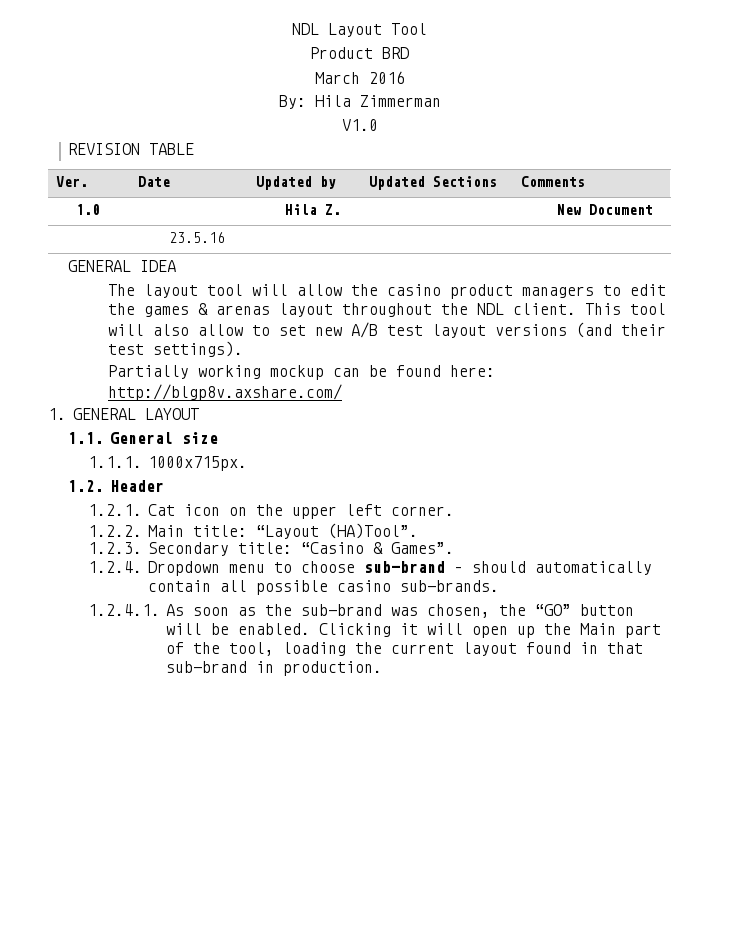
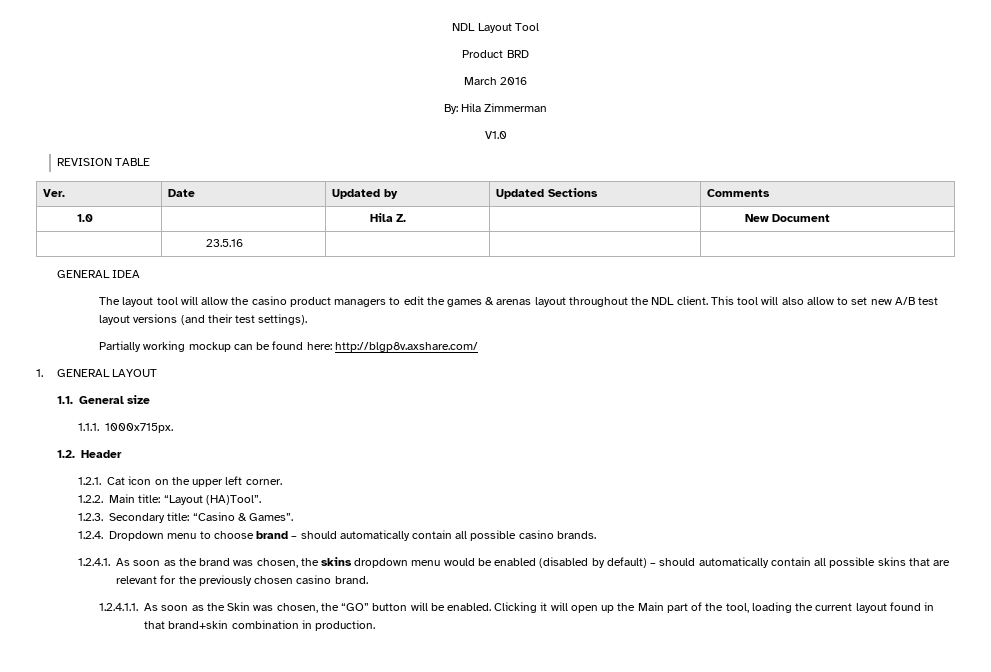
- 1.2.4. Dropdown menu to choose sub-brand – should automatically contain all possible casino sub-brands.
+ 1.2.4. Dropdown menu to choose brand – should automatically contain all possible casino brands.
- 1.2.4.1. As soon as the sub-brand was chosen, the “GO” button will be enabled.
+ 1.2.4.1. As soon as the brand was chosen, the skins dropdown menu would be enabled (disabled by default) – should automatically contain all possible skins that are relevant for the previously chosen casino brand.
+ 1.2.4.1.1. As soon as the Skin was chosen, the “GO” button will be enabled.
- Clicking it will open up the Main part of the tool, loading the current layout found in that sub-brand in production.
+ Clicking it will open up the Main part of the tool, loading the current layout found in that brand+skin combination in production.

